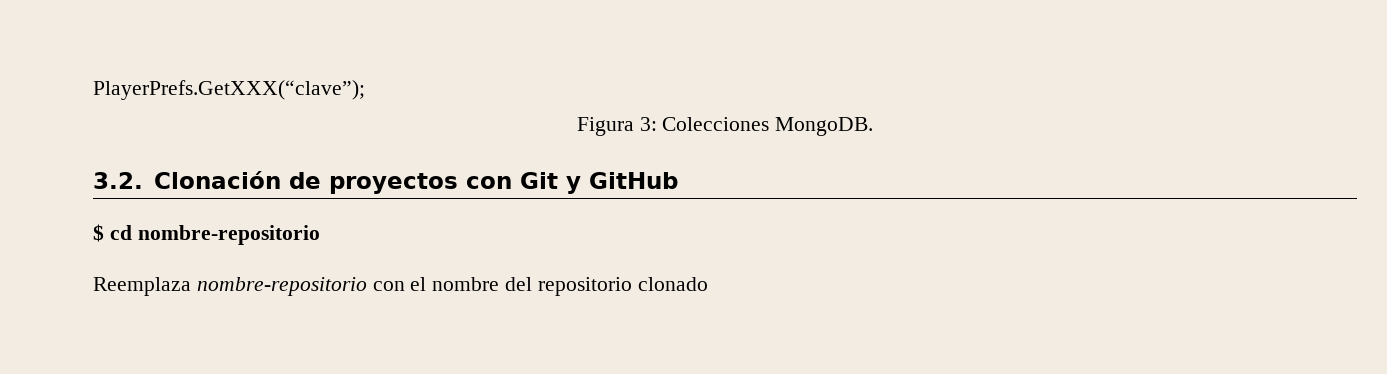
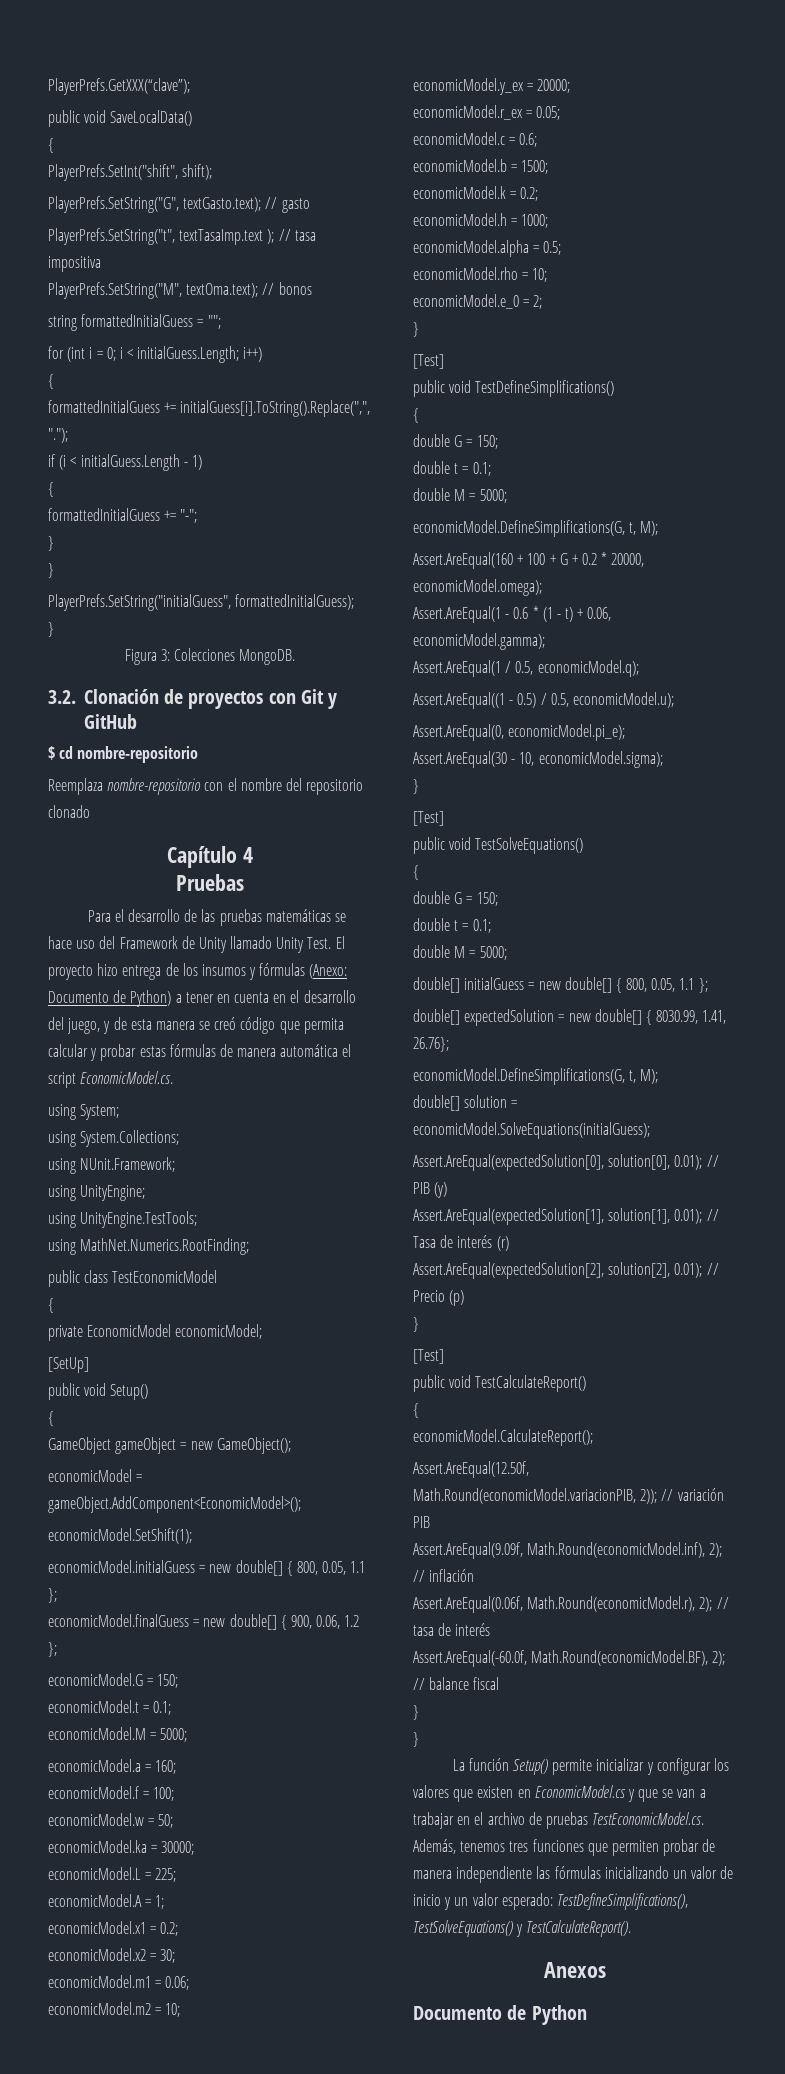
+ public void SaveLocalData()
+ {
+ PlayerPrefs.SetInt("shift", shift);
+ PlayerPrefs.SetString("G", textGasto.text); // gasto
+ PlayerPrefs.SetString("t", textTasaImp.text ); // tasa impositiva
+ PlayerPrefs.SetString("M", textOma.text); // bonos
+ string formattedInitialGuess = "";
+ for (int i = 0; i < initialGuess.Length; i++)
+ {
+ formattedInitialGuess += initialGuess[i].ToString().Replace(",", ".");
+ if (i < initialGuess.Length - 1)
+ {
+ formattedInitialGuess += "-";
+ }
+ }
+ PlayerPrefs.SetString("initialGuess", formattedInitialGuess);
+ }
+ Capítulo 4
+ Pruebas
+ Para el desarrollo de las pruebas matemáticas se hace uso del Framework de Unity llamado Unity Test. El proyecto hizo entrega de los insumos y fórmulas (Anexo: Documento de Python) a tener en cuenta en el desarrollo del juego, y de esta manera se creó código que permita calcular y probar estas fórmulas de manera automática el script EconomicModel.cs.
+ using System;
+ using System.Collections;
+ using NUnit.Framework;
+ using UnityEngine;
+ using UnityEngine.TestTools;
+ using MathNet.Numerics.RootFinding;
+ public class TestEconomicModel
+ {
+ private EconomicModel economicModel;
+ [SetUp]
+ public void Setup()
+ {
+ GameObject gameObject = new GameObject();
+ economicModel = gameObject.AddComponent<EconomicModel>();
+ economicModel.SetShift(1);
+ economicModel.initialGuess = new double[] { 800, 0.05, 1.1 };
+ economicModel.finalGuess = new double[] { 900, 0.06, 1.2 };
+ economicModel.G = 150;
+ economicModel.t = 0.1;
+ economicModel.M = 5000;
+ economicModel.a = 160;
+ economicModel.f = 100;
+ economicModel.w = 50;
+ economicModel.ka = 30000;
+ economicModel.L = 225;
+ economicModel.A = 1;
+ economicModel.x1 = 0.2;
+ economicModel.x2 = 30;
+ economicModel.m1 = 0.06;
+ economicModel.m2 = 10;
+ economicModel.y_ex = 20000;
+ economicModel.r_ex = 0.05;
+ economicModel.c = 0.6;
+ economicModel.b = 1500;
+ economicModel.k = 0.2;
+ economicModel.h = 1000;
+ economicModel.alpha = 0.5;
+ economicModel.rho = 10;
+ economicModel.e_0 = 2;
+ }
+ [Test]
+ public void TestDefineSimplifications()
+ {
+ double G = 150;
+ double t = 0.1;
+ double M = 5000;
+ economicModel.DefineSimplifications(G, t, M);
+ Assert.AreEqual(160 + 100 + G + 0.2 * 20000, economicModel.omega);
+ Assert.AreEqual(1 - 0.6 * (1 - t) + 0.06, economicModel.gamma);
+ Assert.AreEqual(1 / 0.5, economicModel.q);
+ Assert.AreEqual((1 - 0.5) / 0.5, economicModel.u);
+ Assert.AreEqual(0, economicModel.pi_e);
+ Assert.AreEqual(30 - 10, economicModel.sigma);
+ }
+ [Test]
+ public void TestSolveEquations()
+ {
+ double G = 150;
+ double t = 0.1;
+ double M = 5000;
+ double[] initialGuess = new double[] { 800, 0.05, 1.1 };
+ double[] expectedSolution = new double[] { 8030.99, 1.41, 26.76};
+ economicModel.DefineSimplifications(G, t, M);
+ double[] solution = economicModel.SolveEquations(initialGuess);
+ Assert.AreEqual(expectedSolution[0], solution[0], 0.01); // PIB (y)
+ Assert.AreEqual(expectedSolution[1], solution[1], 0.01); // Tasa de interés (r)
+ Assert.AreEqual(expectedSolution[2], solution[2], 0.01); // Precio (p)
+ }
+ [Test]
+ public void TestCalculateReport()
+ {
+ economicModel.CalculateReport();
+ Assert.AreEqual(12.50f, Math.Round(economicModel.variacionPIB, 2)); // variación PIB
+ Assert.AreEqual(9.09f, Math.Round(economicModel.inf), 2); // inflación
+ Assert.AreEqual(0.06f, Math.Round(economicModel.r), 2); // tasa de interés
+ Assert.AreEqual(-60.0f, Math.Round(economicModel.BF), 2); // balance fiscal
+ }
+ }
+ La función Setup() permite inicializar y configurar los valores que existen en EconomicModel.cs y que se van a trabajar en el archivo de pruebas TestEconomicModel.cs. Además, tenemos tres funciones que permiten probar de manera independiente las fórmulas inicializando un valor de inicio y un valor esperado: TestDefineSimplifications(), TestSolveEquations() y TestCalculateReport().
+ Anexos
+ Documento de Python

